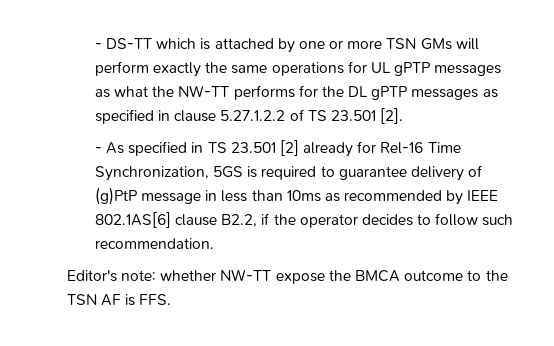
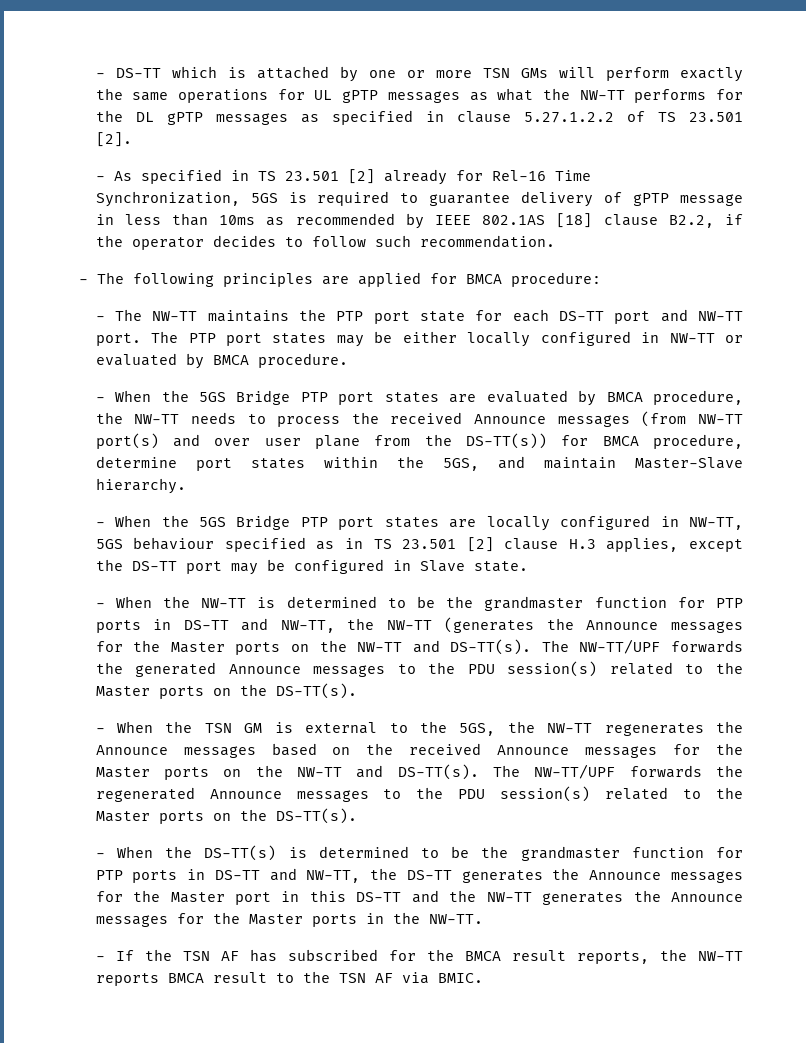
- - As specified in TS 23.501 [2] already for Rel-16 Time Synchronization, 5GS is required to guarantee delivery of (g)PtP message in less than 10ms as recommended by IEEE 802.1AS[6] clause B2.2, if the operator decides to follow such recommendation.
+ - As specified in TS 23.501 [2] already for Rel-16 Time Synchronization, 5GS is required to guarantee delivery of gPTP message in less than 10ms as recommended by IEEE 802.1AS [18] clause B2.2, if the operator decides to follow such recommendation.
- Editor's note: whether NW-TT expose the BMCA outcome to the TSN AF is FFS.
+ - The following principles are applied for BMCA procedure:
+ - The NW-TT maintains the PTP port state for each DS-TT port and NW-TT port. The PTP port states may be either locally configured in NW-TT or evaluated by BMCA procedure.
+ - When the 5GS Bridge PTP port states are evaluated by BMCA procedure, the NW-TT needs to process the received Announce messages (from NW-TT port(s) and over user plane from the DS-TT(s)) for BMCA procedure, determine port states within the 5GS, and maintain Master-Slave hierarchy.
+ - When the 5GS Bridge PTP port states are locally configured in NW-TT, 5GS behaviour specified as in TS 23.501 [2] clause H.3 applies, except the DS-TT port may be configured in Slave state.
+ - When the NW-TT is determined to be the grandmaster function for PTP ports in DS-TT and NW-TT, the NW-TT (generates the Announce messages for the Master ports on the NW-TT and DS-TT(s). The NW-TT/UPF forwards the generated Announce messages to the PDU session(s) related to the Master ports on the DS-TT(s).
+ - When the TSN GM is external to the 5GS, the NW-TT regenerates the Announce messages based on the received Announce messages for the Master ports on the NW-TT and DS-TT(s). The NW-TT/UPF forwards the regenerated Announce messages to the PDU session(s) related to the Master ports on the DS-TT(s).
+ - When the DS-TT(s) is determined to be the grandmaster function for PTP ports in DS-TT and NW-TT, the DS-TT generates the Announce messages for the Master port in this DS-TT and the NW-TT generates the Announce messages for the Master ports in the NW-TT.
+ - If the TSN AF has subscribed for the BMCA result reports, the NW-TT reports BMCA result to the TSN AF via BMIC.

